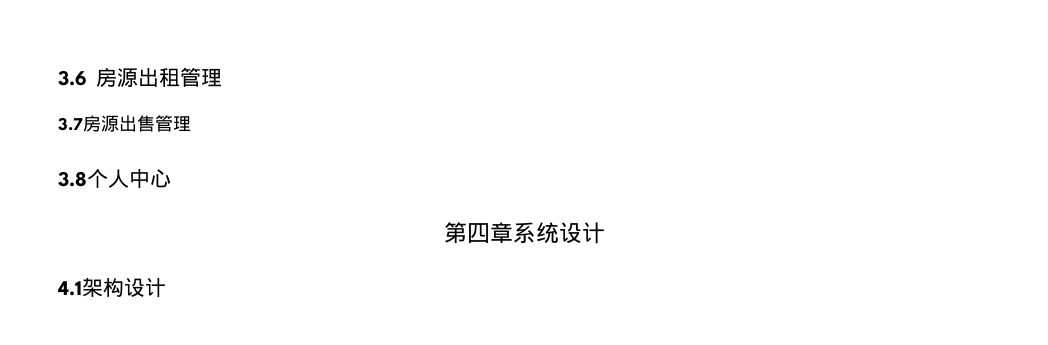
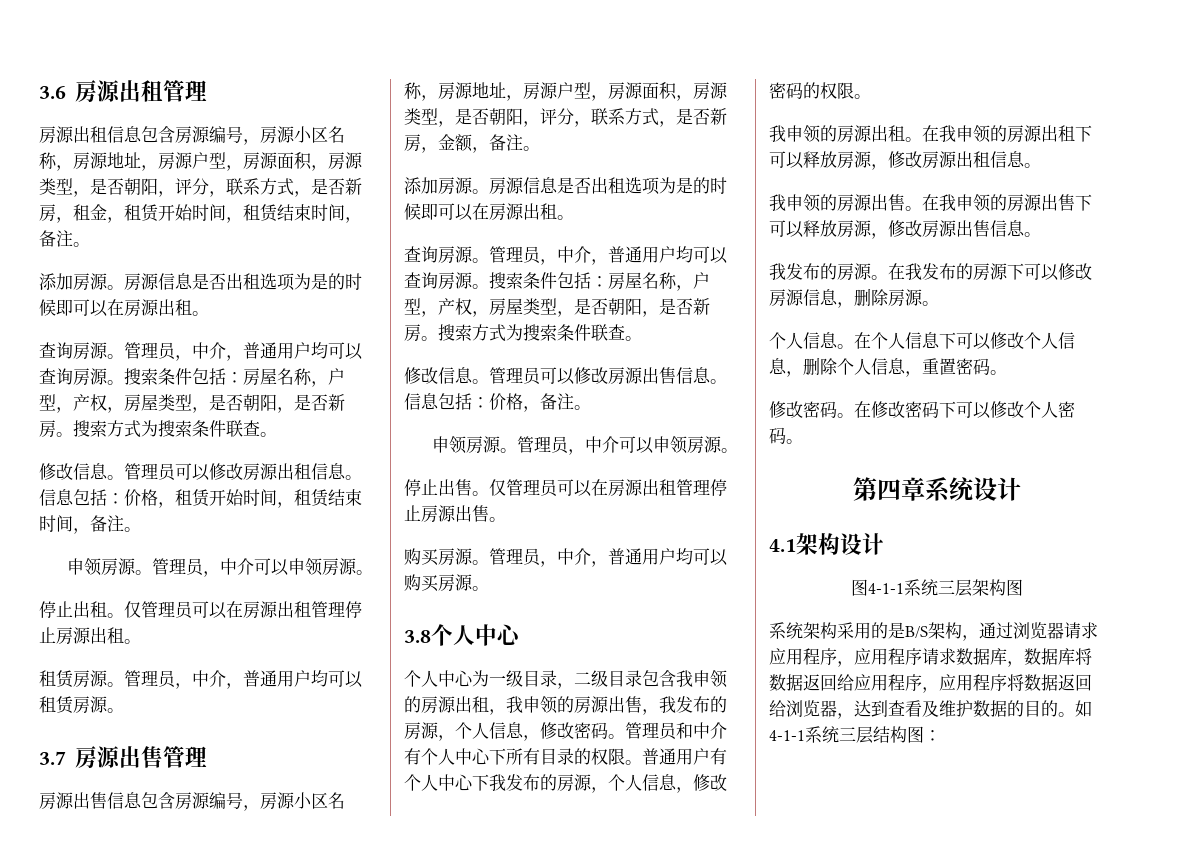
+ 房源出租信息包含房源编号，房源小区名称，房源地址，房源户型，房源面积，房源类型，是否朝阳，评分，联系方式，是否新房，租金，租赁开始时间，租赁结束时间，备注。
+ 添加房源。房源信息是否出租选项为是的时候即可以在房源出租。
+ 查询房源。管理员，中介，普通用户均可以查询房源。搜索条件包括：房屋名称，户型，产权，房屋类型，是否朝阳，是否新房。搜索方式为搜索条件联查。
+ 修改信息。管理员可以修改房源出租信息。信息包括：价格，租赁开始时间，租赁结束时间，备注。
+ 申领房源。管理员，中介可以申领房源。
+ 停止出租。仅管理员可以在房源出租管理停止房源出租。
+ 租赁房源。管理员，中介，普通用户均可以租赁房源。
  3.7房源出售管理
+ 房源出售信息包含房源编号，房源小区名称，房源地址，房源户型，房源面积，房源类型，是否朝阳，评分，联系方式，是否新房，金额，备注。
+ 添加房源。房源信息是否出租选项为是的时候即可以在房源出租。
+ 查询房源。管理员，中介，普通用户均可以查询房源。搜索条件包括：房屋名称，户型，产权，房屋类型，是否朝阳，是否新房。搜索方式为搜索条件联查。
+ 修改信息。管理员可以修改房源出售信息。信息包括：价格，备注。
+ 申领房源。管理员，中介可以申领房源。
+ 停止出售。仅管理员可以在房源出租管理停止房源出售。
+ 购买房源。管理员，中介，普通用户均可以购买房源。
  3.8个人中心
+ 个人中心为一级目录，二级目录包含我申领的房源出租，我申领的房源出售，我发布的房源，个人信息，修改密码。管理员和中介有个人中心下所有目录的权限。普通用户有个人中心下我发布的房源，个人信息，修改密码的权限。
+ 我申领的房源出租。在我申领的房源出租下可以释放房源，修改房源出租信息。
+ 我申领的房源出售。在我申领的房源出售下可以释放房源，修改房源出售信息。
+ 我发布的房源。在我发布的房源下可以修改房源信息，删除房源。
+ 个人信息。在个人信息下可以修改个人信息，删除个人信息，重置密码。
+ 修改密码。在修改密码下可以修改个人密码。
+ 图4-1-1系统三层架构图
+ 系统架构采用的是B/S架构，通过浏览器请求应用程序，应用程序请求数据库，数据库将数据返回给应用程序，应用程序将数据返回给浏览器，达到查看及维护数据的目的。如4-1-1系统三层结构图：

